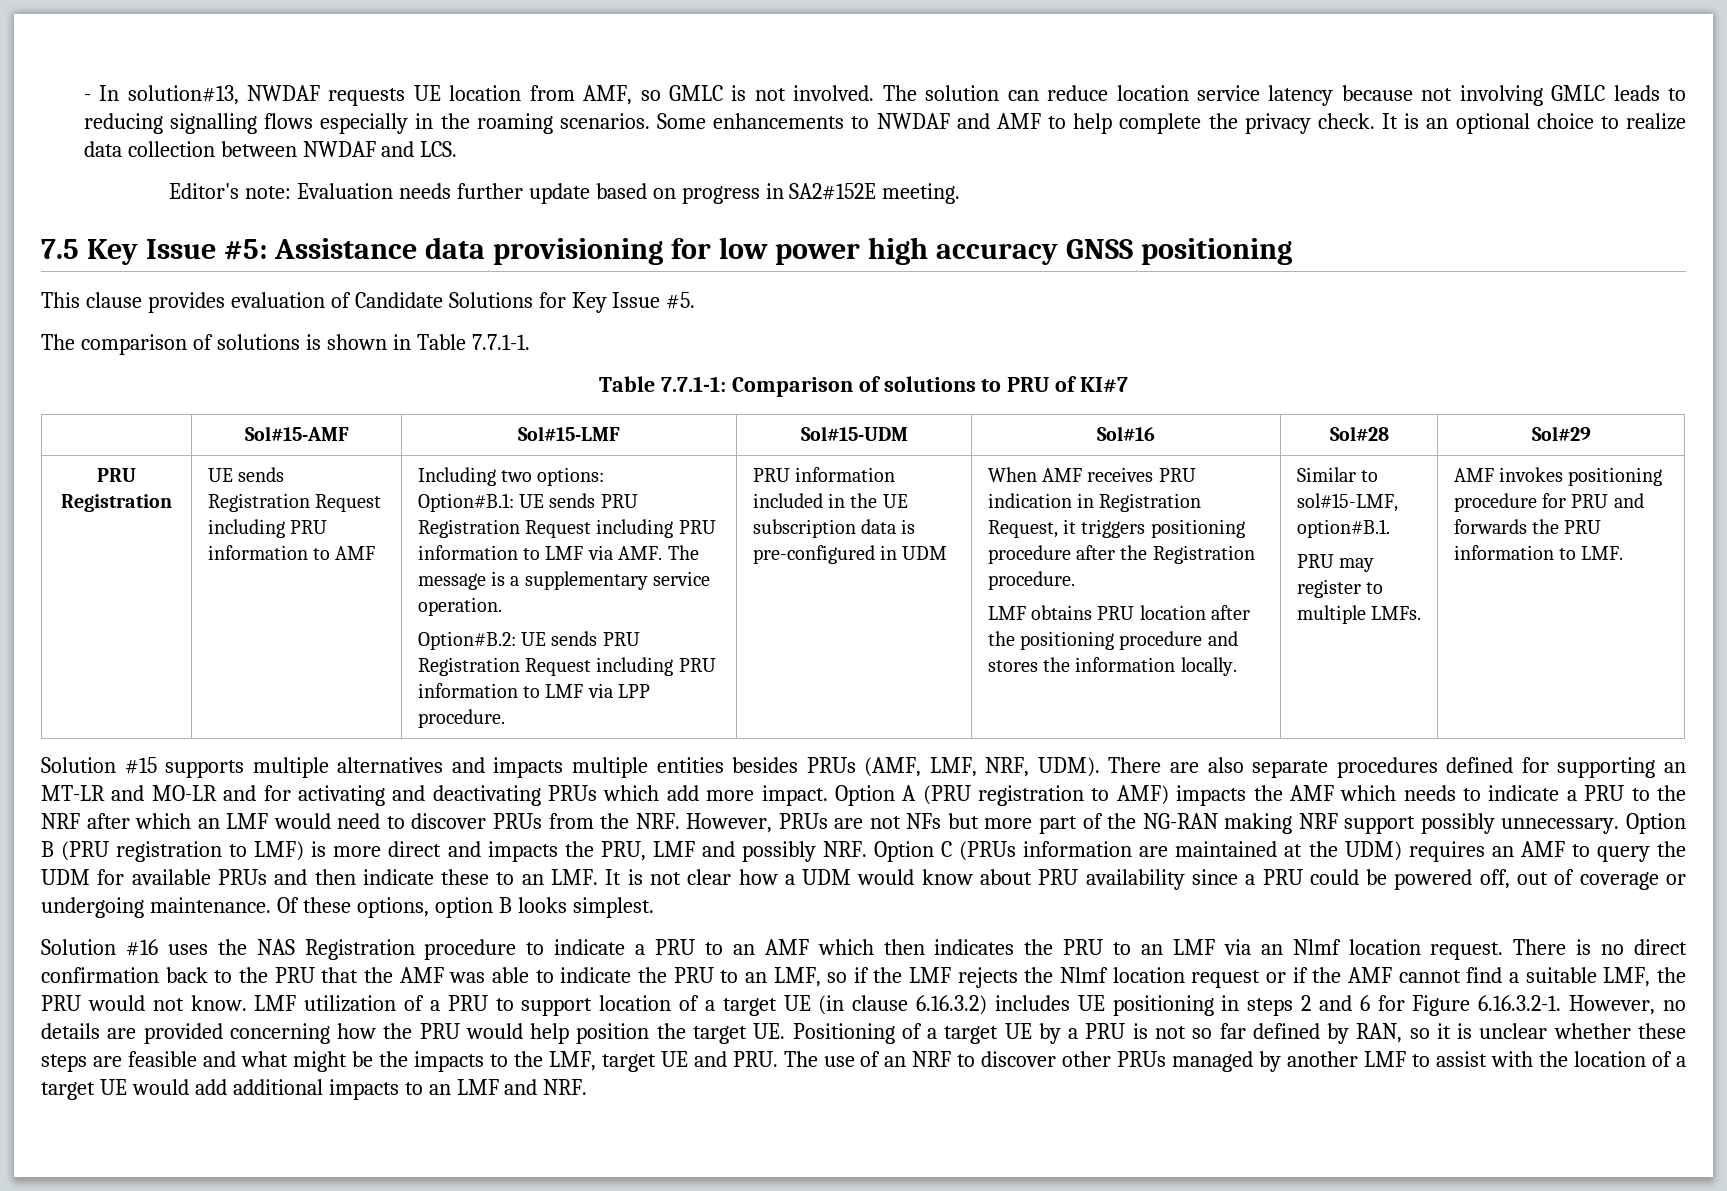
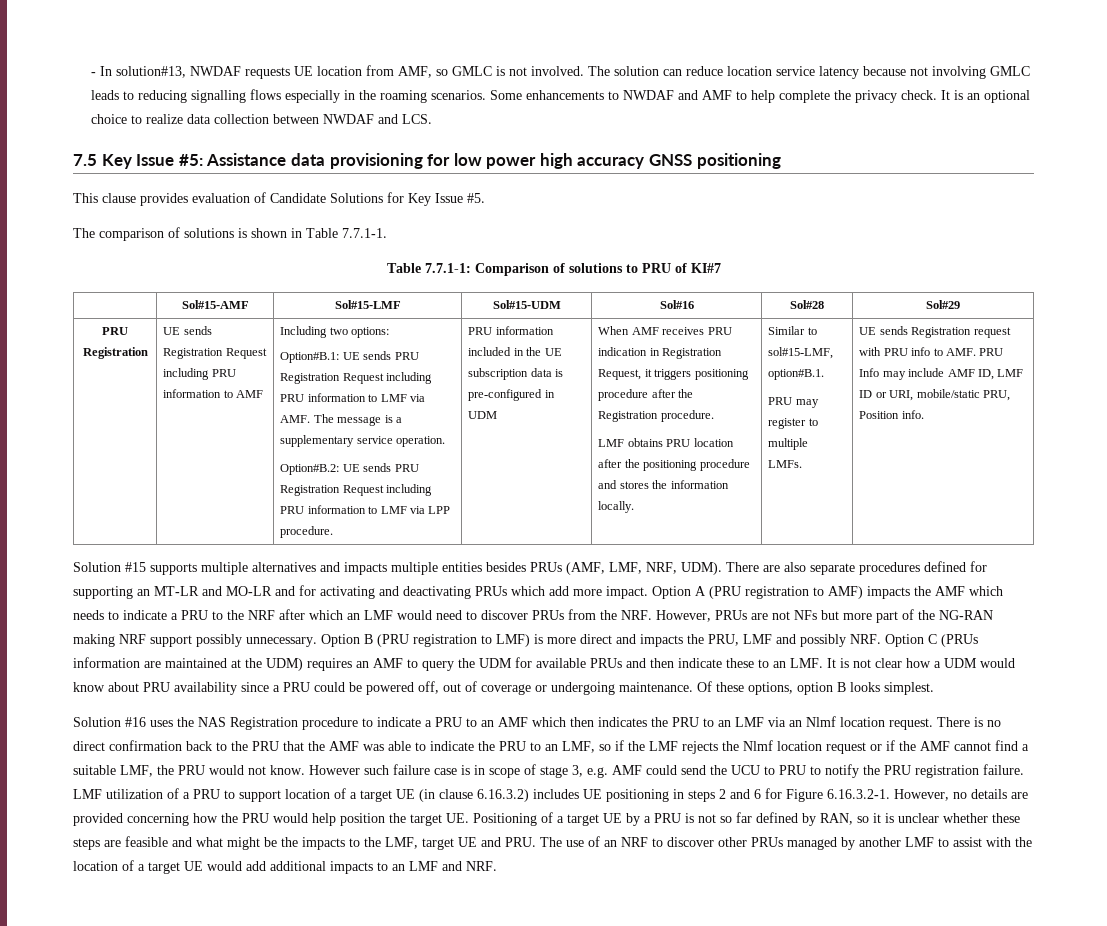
- Editor's note: Evaluation needs further update based on progress in SA2#152E meeting.
- AMF invokes positioning procedure for PRU and forwards the PRU information to LMF.
+ UE sends Registration request with PRU info to AMF. PRU Info may include AMF ID, LMF ID or URI, mobile/static PRU, Position info.
+ However such failure case is in scope of stage 3, e.g. AMF could send the UCU to PRU to notify the PRU registration failure.

